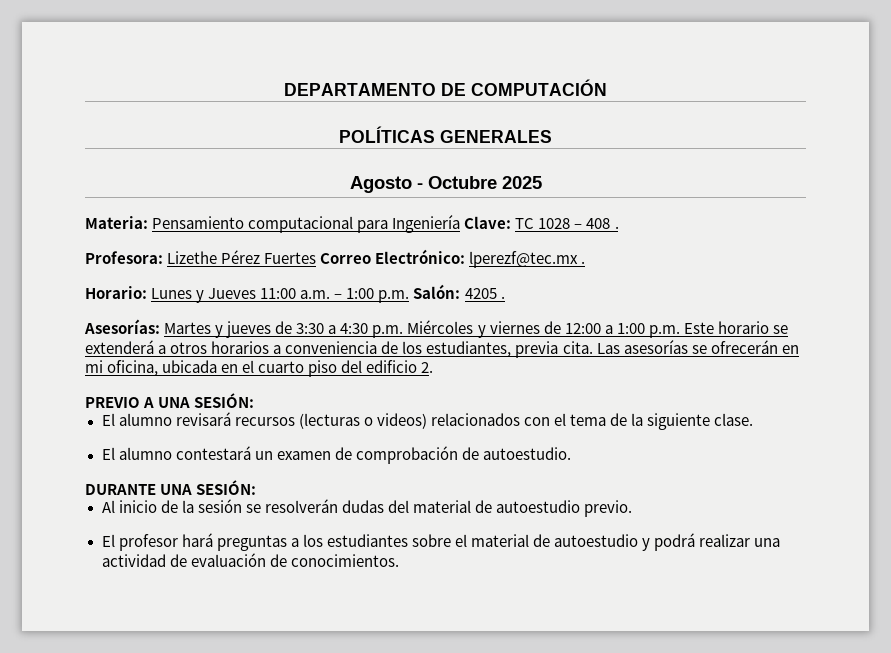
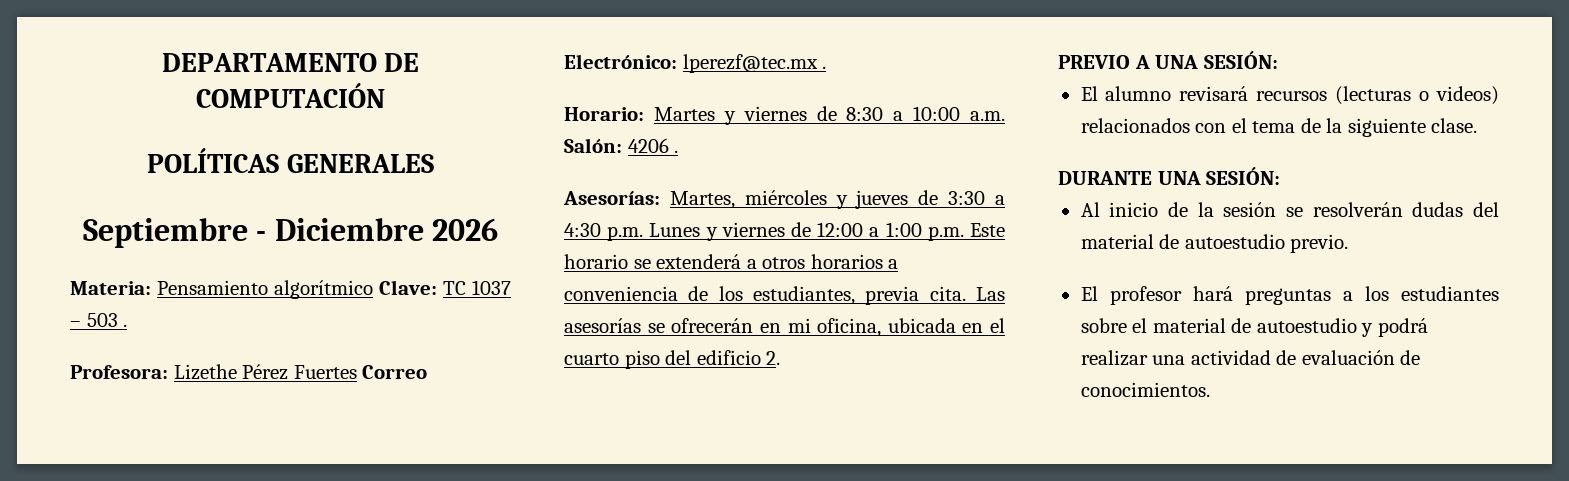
- Agosto - Octubre 2025
- Materia: Pensamiento computacional para Ingeniería Clave: TC 1028 – 408 .
+ Septiembre - Diciembre 2026
+ Materia: Pensamiento algorítmico Clave: TC 1037 – 503 .
- Horario: Lunes y Jueves 11:00 a.m. – 1:00 p.m. Salón: 4205 .
+ Horario: Martes y viernes de 8:30 a 10:00 a.m. Salón: 4206 .
- Asesorías: Martes y jueves de 3:30 a 4:30 p.m. Miércoles y viernes de 12:00 a 1:00 p.m. Este horario se extenderá a otros horarios a conveniencia de los estudiantes, previa cita.
+ Asesorías: Martes, miércoles y jueves de 3:30 a 4:30 p.m. Lunes y viernes de 12:00 a 1:00 p.m. Este horario se extenderá a otros horarios a conveniencia de los estudiantes, previa cita.
- El alumno contestará un examen de comprobación de autoestudio.

